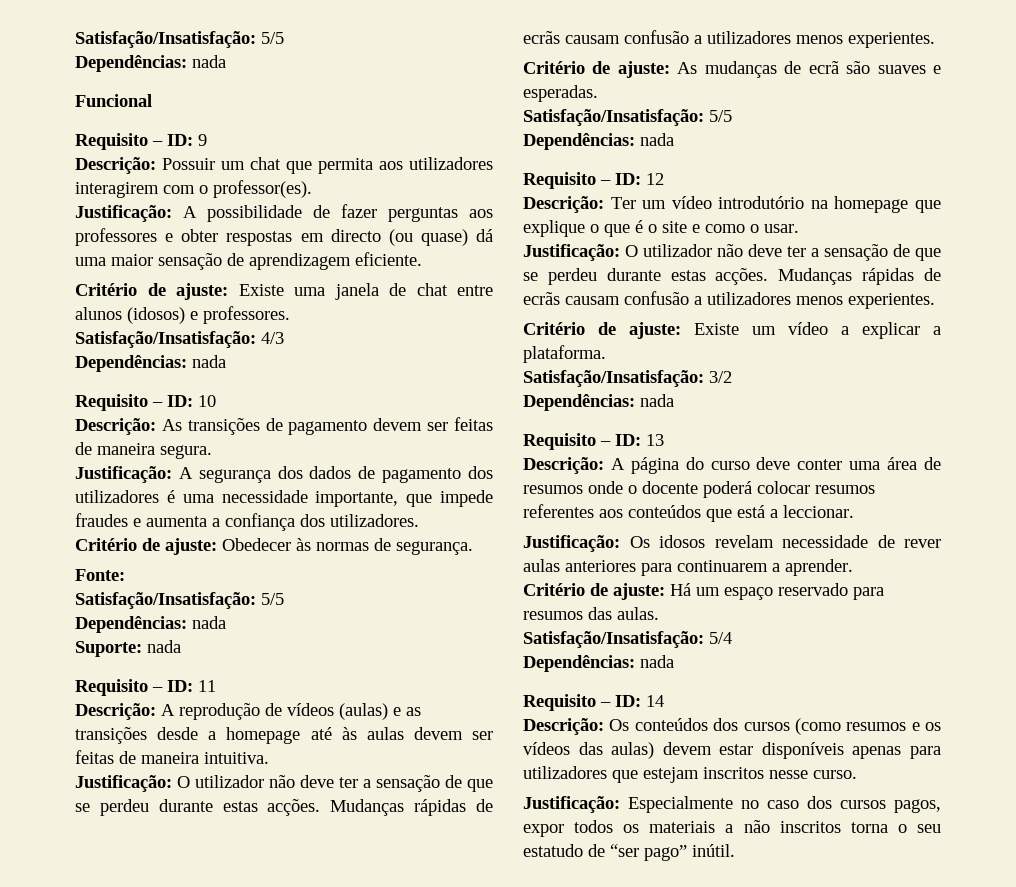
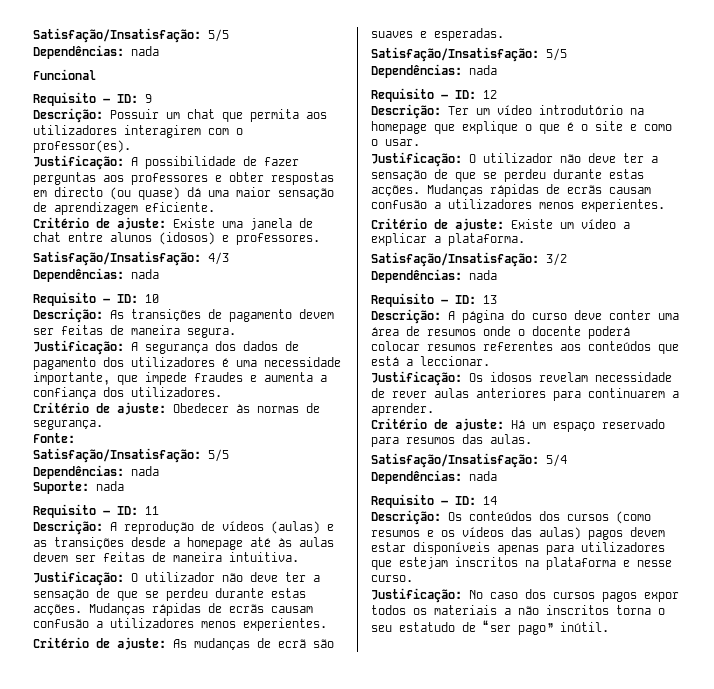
- Descrição: Os conteúdos dos cursos (como resumos e os vídeos das aulas) devem estar disponíveis apenas para utilizadores que estejam inscritos nesse curso.
+ Descrição: Os conteúdos dos cursos (como resumos e os vídeos das aulas) pagos devem estar disponíveis apenas para utilizadores que estejam inscritos na plataforma e nesse curso.
- Justificação: Especialmente no caso dos cursos pagos, expor todos os materiais a não inscritos torna o seu estatudo de “ser pago” inútil.
+ Justificação: No caso dos cursos pagos expor todos os materiais a não inscritos torna o seu estatudo de “ser pago” inútil.

